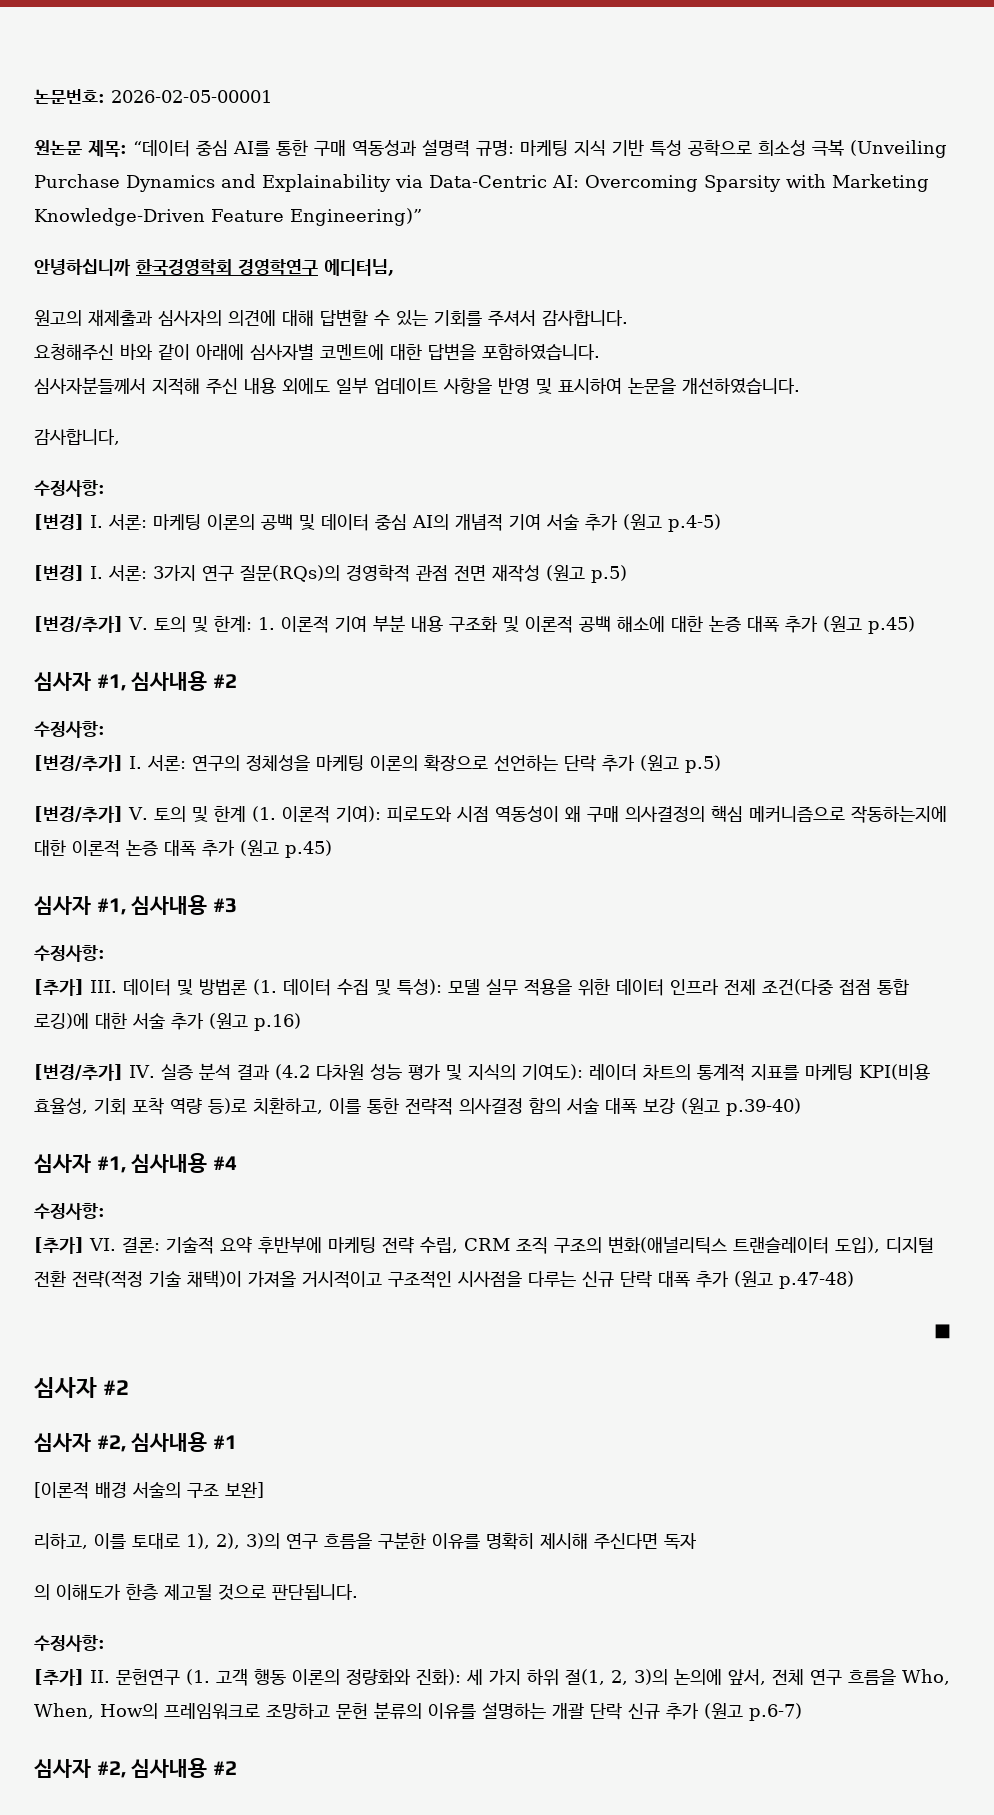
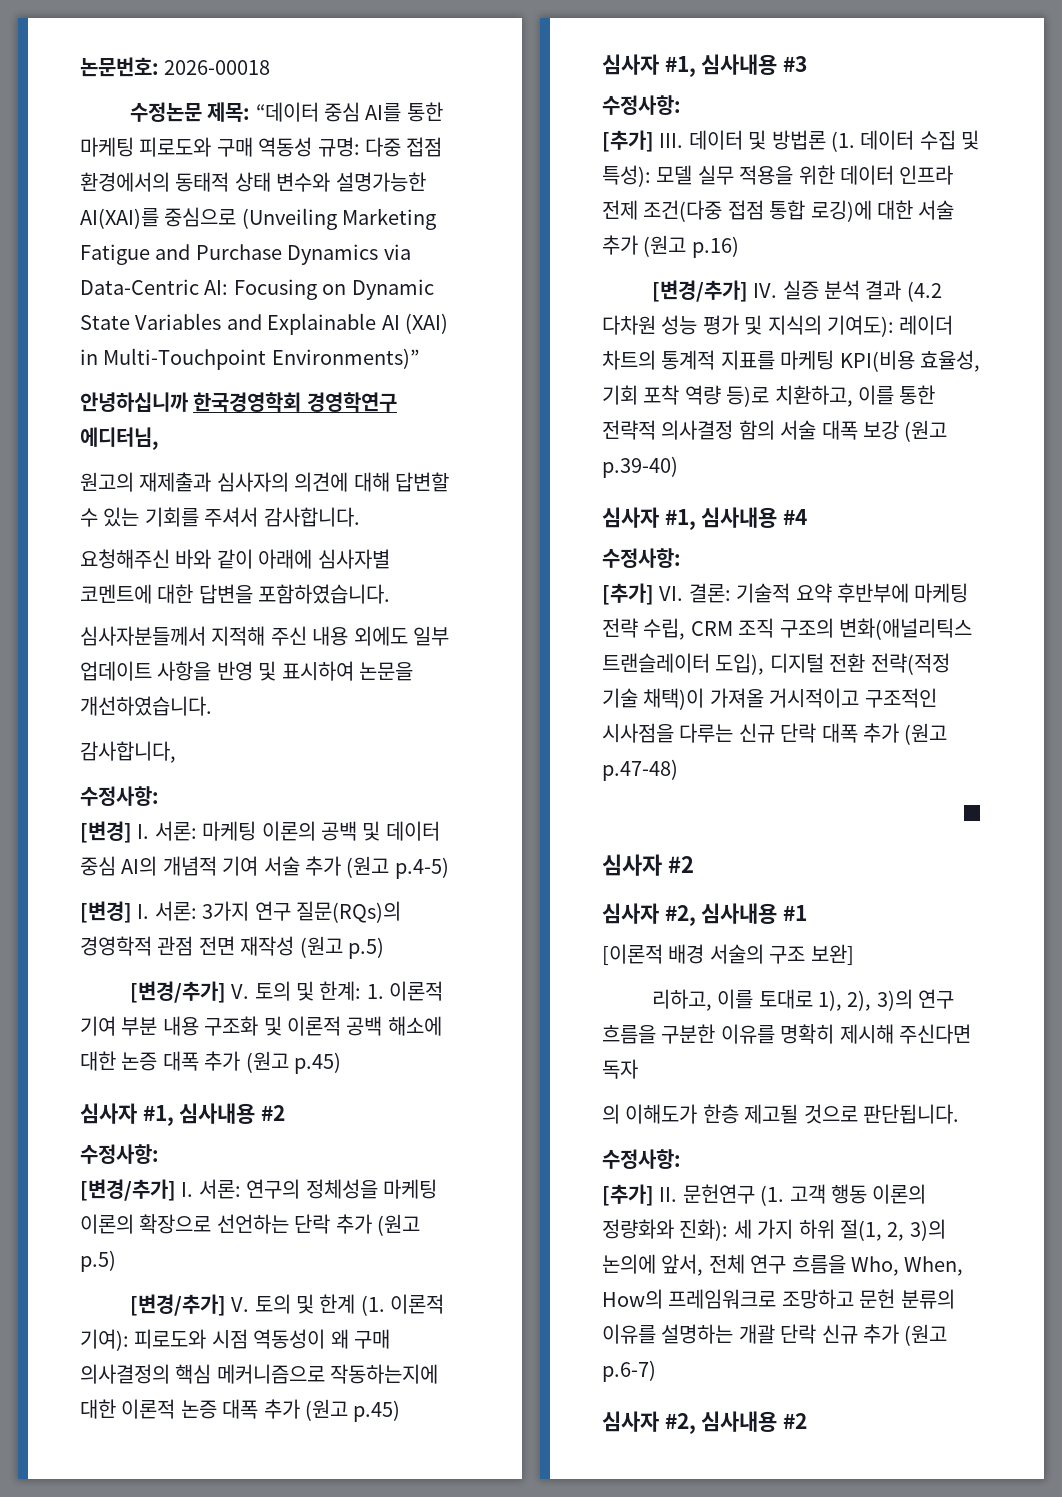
- 논문번호: 2026-02-05-00001
- 원논문 제목: “데이터 중심 AI를 통한 구매 역동성과 설명력 규명: 마케팅 지식 기반 특성 공학으로 희소성 극복 (Unveiling Purchase Dynamics and Explainability via Data-Centric AI: Overcoming Sparsity with Marketing Knowledge-Driven Feature Engineering)”
+ 논문번호: 2026-00018
+ 수정논문 제목: “데이터 중심 AI를 통한 마케팅 피로도와 구매 역동성 규명: 다중 접점 환경에서의 동태적 상태 변수와 설명가능한 AI(XAI)를 중심으로 (Unveiling Marketing Fatigue and Purchase Dynamics via Data-Centric AI: Focusing on Dynamic State Variables and Explainable AI (XAI) in Multi-Touchpoint Environments)”

